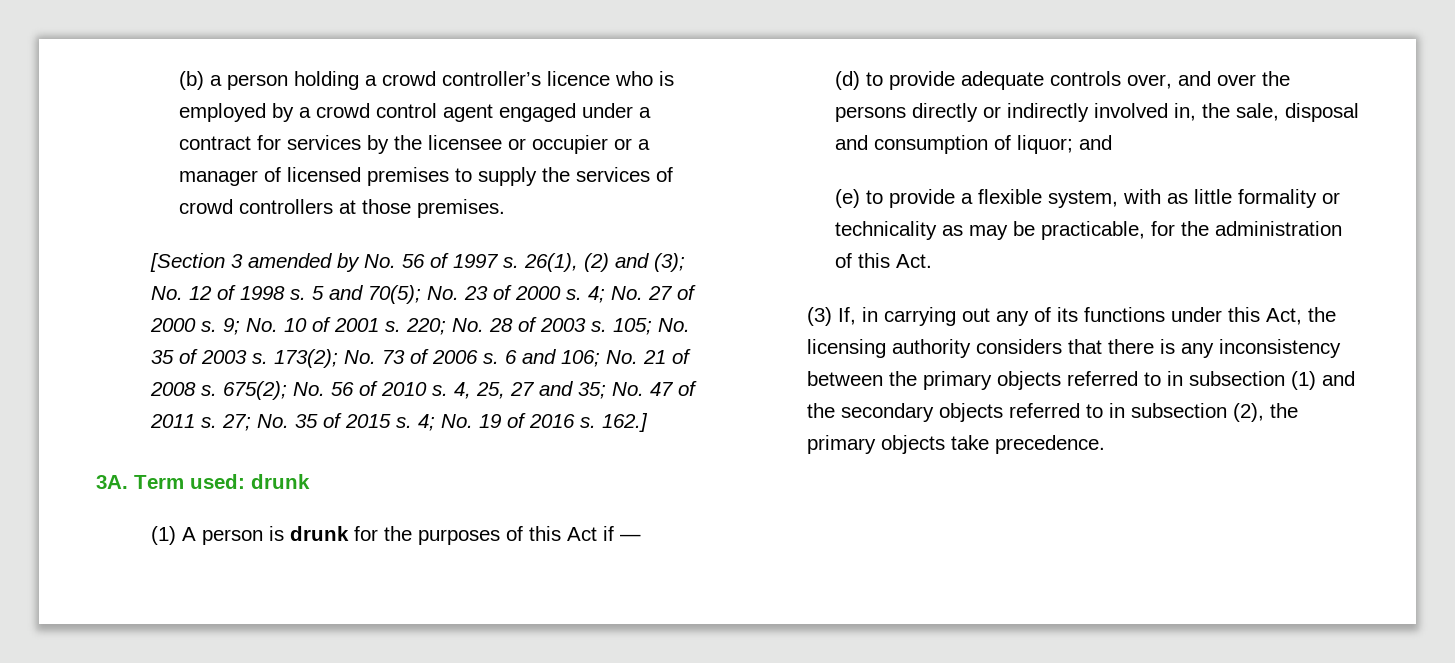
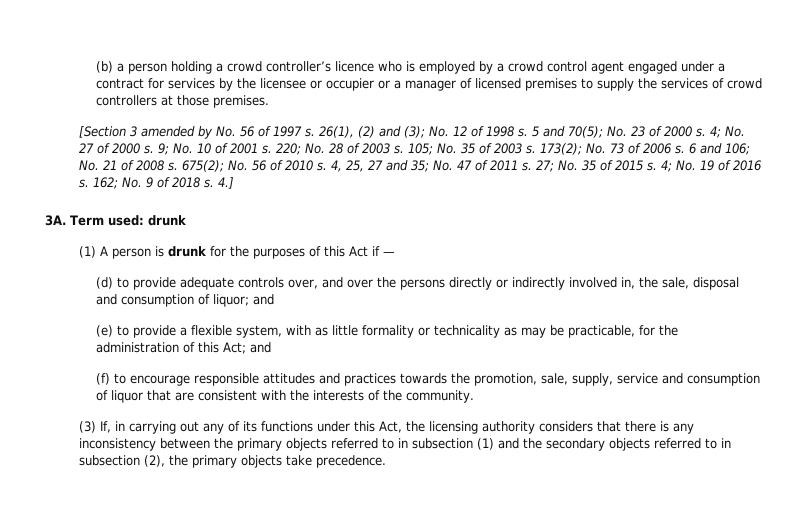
- 162.]
+ 162; No. 9 of 2018 s. 4.]
- (e) to provide a flexible system, with as little formality or technicality as may be practicable, for the administration of this Act.
+ (e) to provide a flexible system, with as little formality or technicality as may be practicable, for the administration of this Act; and
+ (f) to encourage responsible attitudes and practices towards the promotion, sale, supply, service and consumption of liquor that are consistent with the interests of the community.

